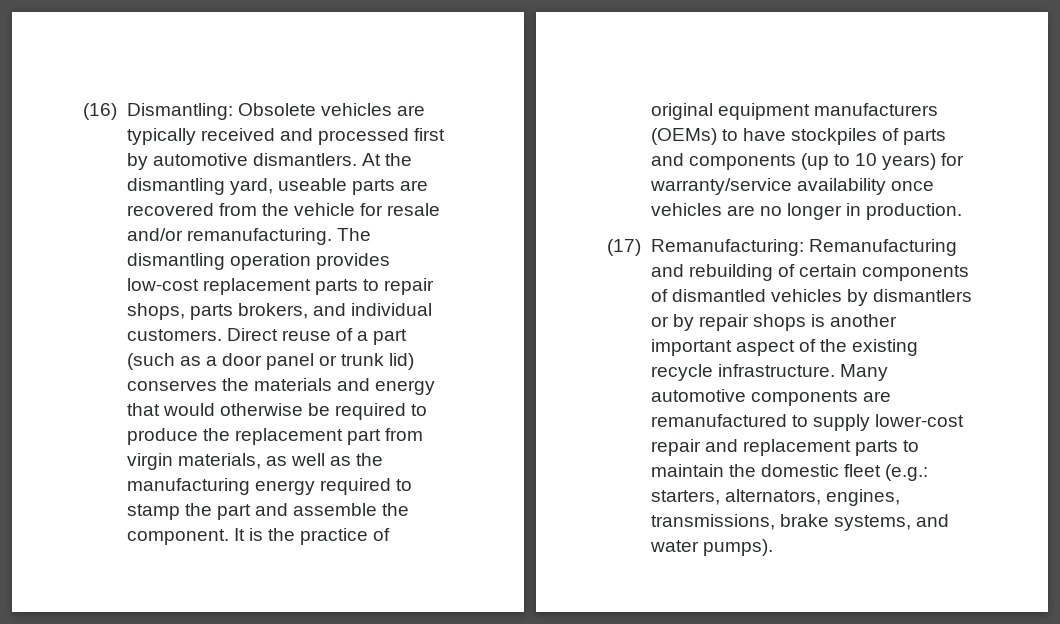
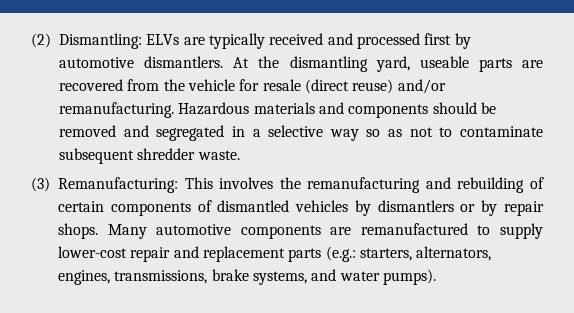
- (16) Dismantling: Obsolete vehicles are typically received and processed first by automotive dismantlers.
+ (2) Dismantling: ELVs are typically received and processed first by automotive dismantlers.
- At the dismantling yard, useable parts are recovered from the vehicle for resale and/or remanufacturing. The dismantling operation provides low-cost replacement parts to repair shops, parts brokers, and individual customers. Direct reuse of a part (such as a door panel or trunk lid) conserves the materials and energy that would otherwise be required to produce the replacement part from virgin materials, as well as the manufacturing energy required to stamp the part and assemble the component. It is the practice of original equipment manufacturers (OEMs) to have stockpiles of parts and components (up to 10 years) for warranty/service availability once vehicles are no longer in production.
- (17) Remanufacturing: Remanufacturing and rebuilding of certain components of dismantled vehicles by dismantlers or by repair shops is another important aspect of the existing recycle infrastructure.
+ At the dismantling yard, useable parts are recovered from the vehicle for resale (direct reuse) and/or remanufacturing. Hazardous materials and components should be removed and segregated in a selective way so as not to contaminate subsequent shredder waste.
+ (3) Remanufacturing: This involves the remanufacturing and rebuilding of certain components of dismantled vehicles by dismantlers or by repair shops.
- Many automotive components are remanufactured to supply lower-cost repair and replacement parts to maintain the domestic fleet (e.g.: starters, alternators, engines, transmissions, brake systems, and water pumps).
+ Many automotive components are remanufactured to supply lower-cost repair and replacement parts (e.g.: starters, alternators, engines, transmissions, brake systems, and water pumps).

